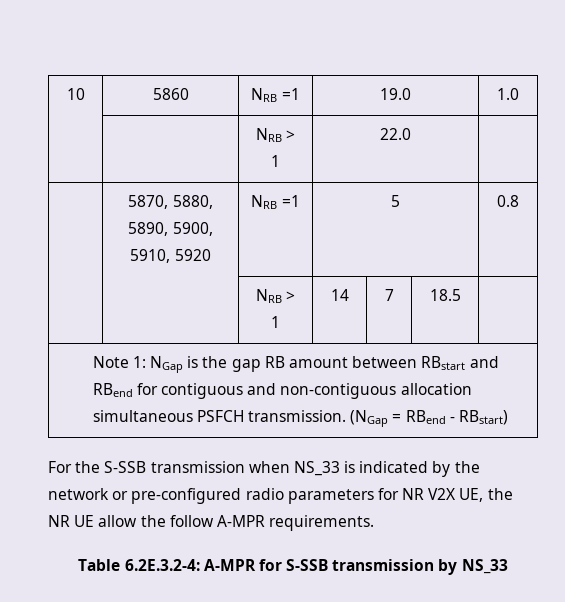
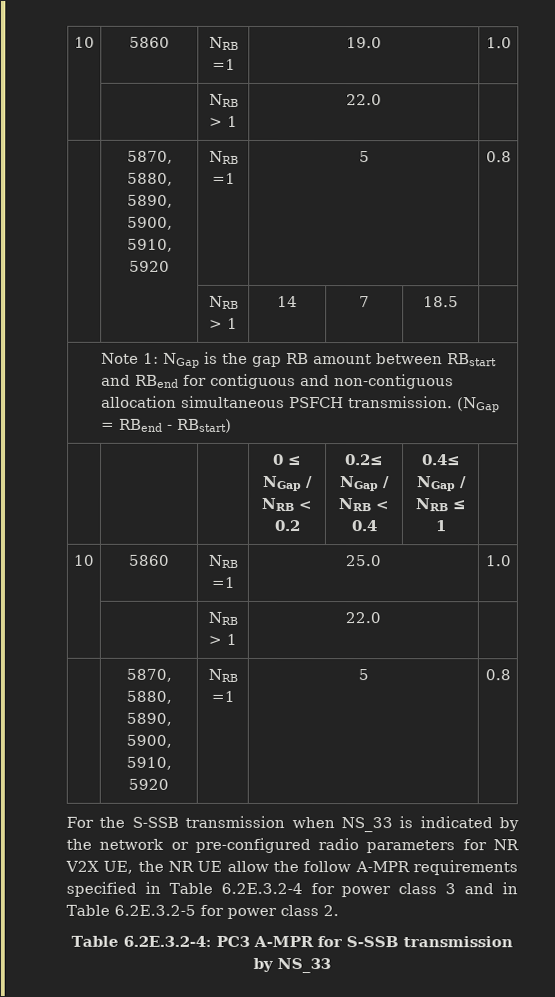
+ | | | 0 ≤ NGap / NRB < 0.2 | 0.2≤ NGap / NRB < 0.4 | 0.4≤ NGap / NRB ≤ 1 |
+ 10 | 5860 | NRB =1 | 25.0 | 1.0
+ | | NRB > 1 | 22.0 |
+ | 5870, 5880, 5890, 5900, 5910, 5920 | NRB =1 | 5 | 0.8
- For the S-SSB transmission when NS_33 is indicated by the network or pre-configured radio parameters for NR V2X UE, the NR UE allow the follow A-MPR requirements.
+ For the S-SSB transmission when NS_33 is indicated by the network or pre-configured radio parameters for NR V2X UE, the NR UE allow the follow A-MPR requirements specified in Table 6.2E.3.2-4 for power class 3 and in Table 6.2E.3.2-5 for power class 2.
- Table 6.2E.3.2-4: A-MPR for S-SSB transmission by NS_33
+ Table 6.2E.3.2-4: PC3 A-MPR for S-SSB transmission by NS_33

